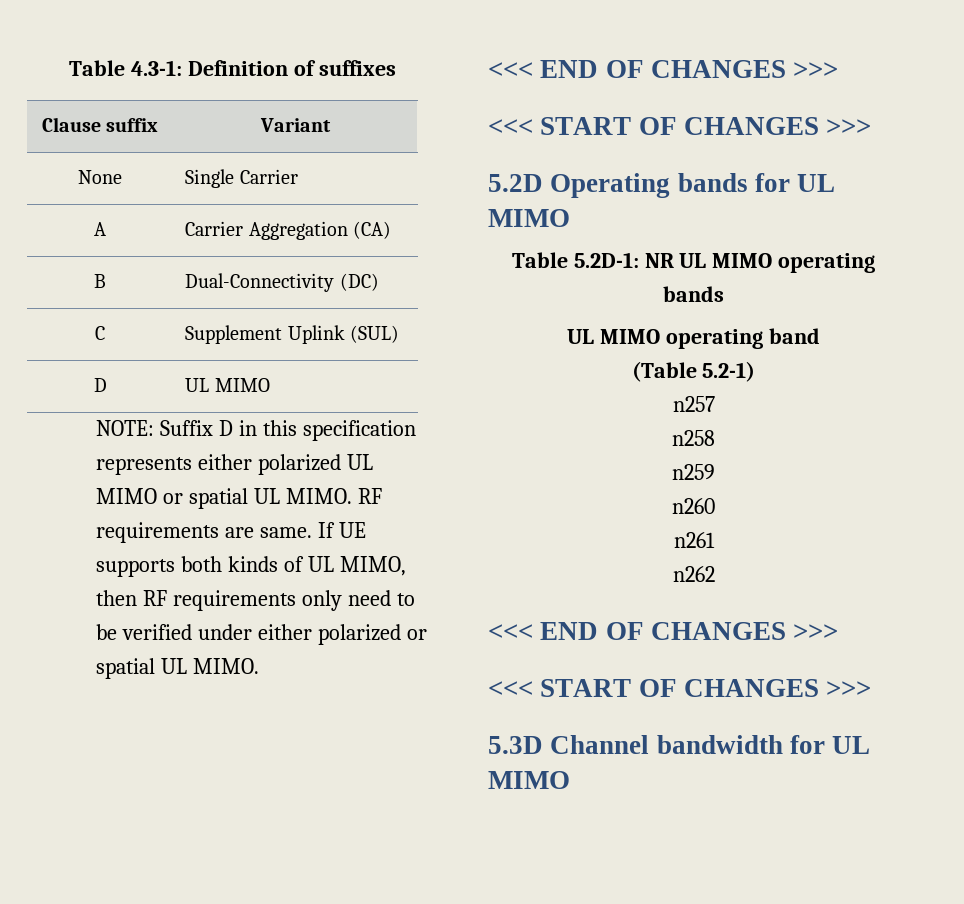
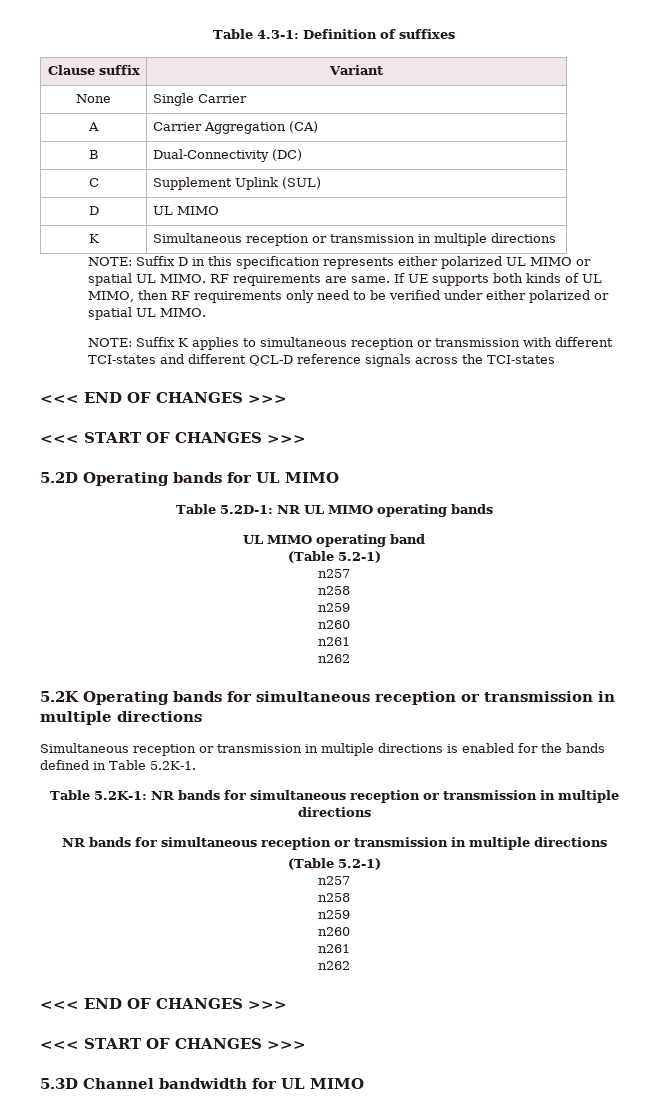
+ K | Simultaneous reception or transmission in multiple directions
+ NOTE: Suffix K applies to simultaneous reception or transmission with different TCI-states and different QCL-D reference signals across the TCI-states
+ 5.2K Operating bands for simultaneous reception or transmission in multiple directions
+ Simultaneous reception or transmission in multiple directions is enabled for the bands defined in Table 5.2K-1.
+ Table 5.2K-1: NR bands for simultaneous reception or transmission in multiple directions
+ NR bands for simultaneous reception or transmission in multiple directions
+ (Table 5.2-1)
+ n257
+ n258
+ n259
+ n260
+ n261
+ n262

